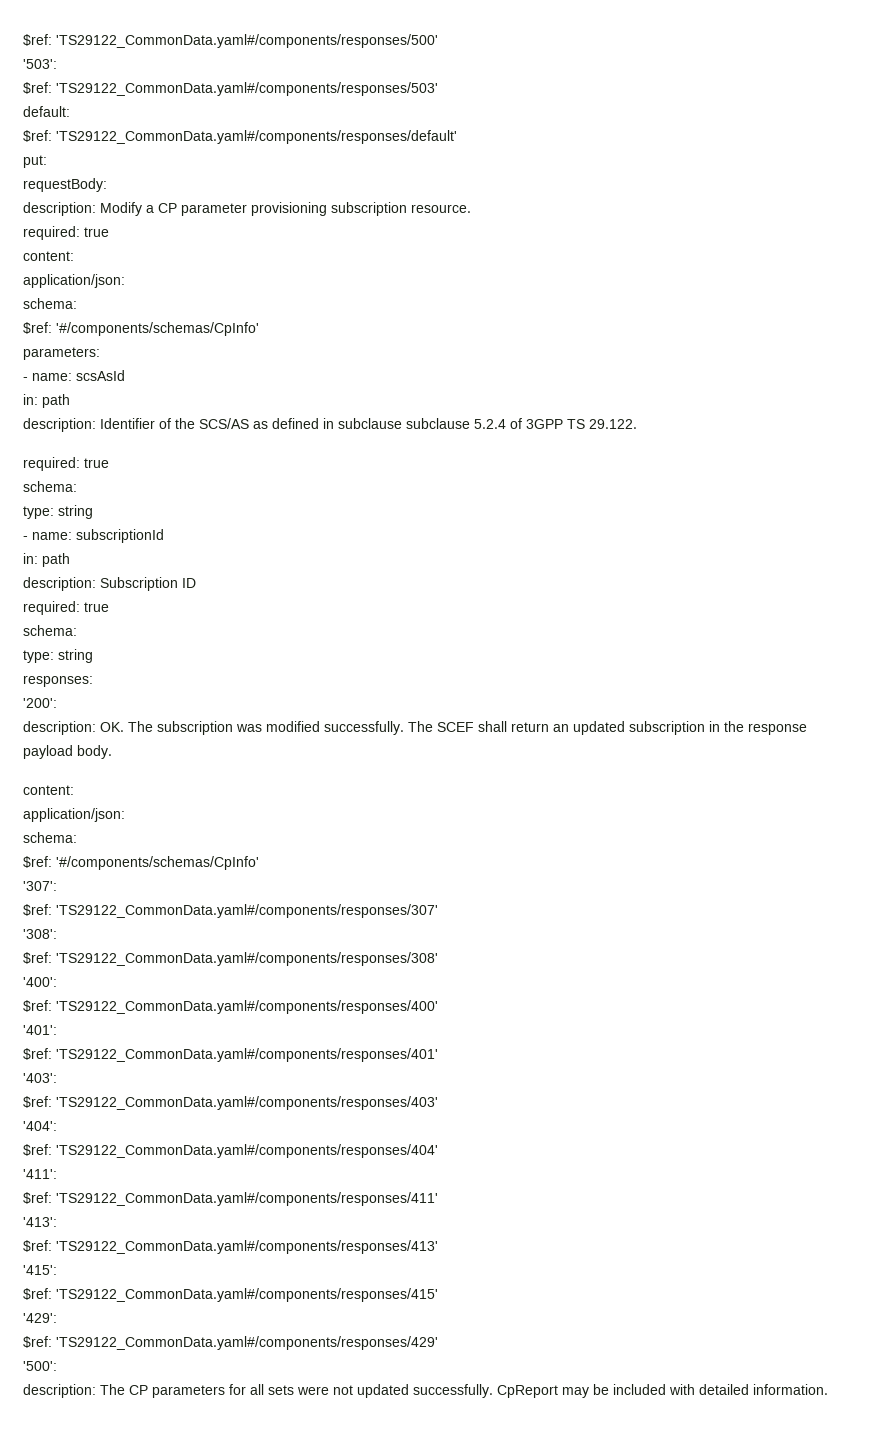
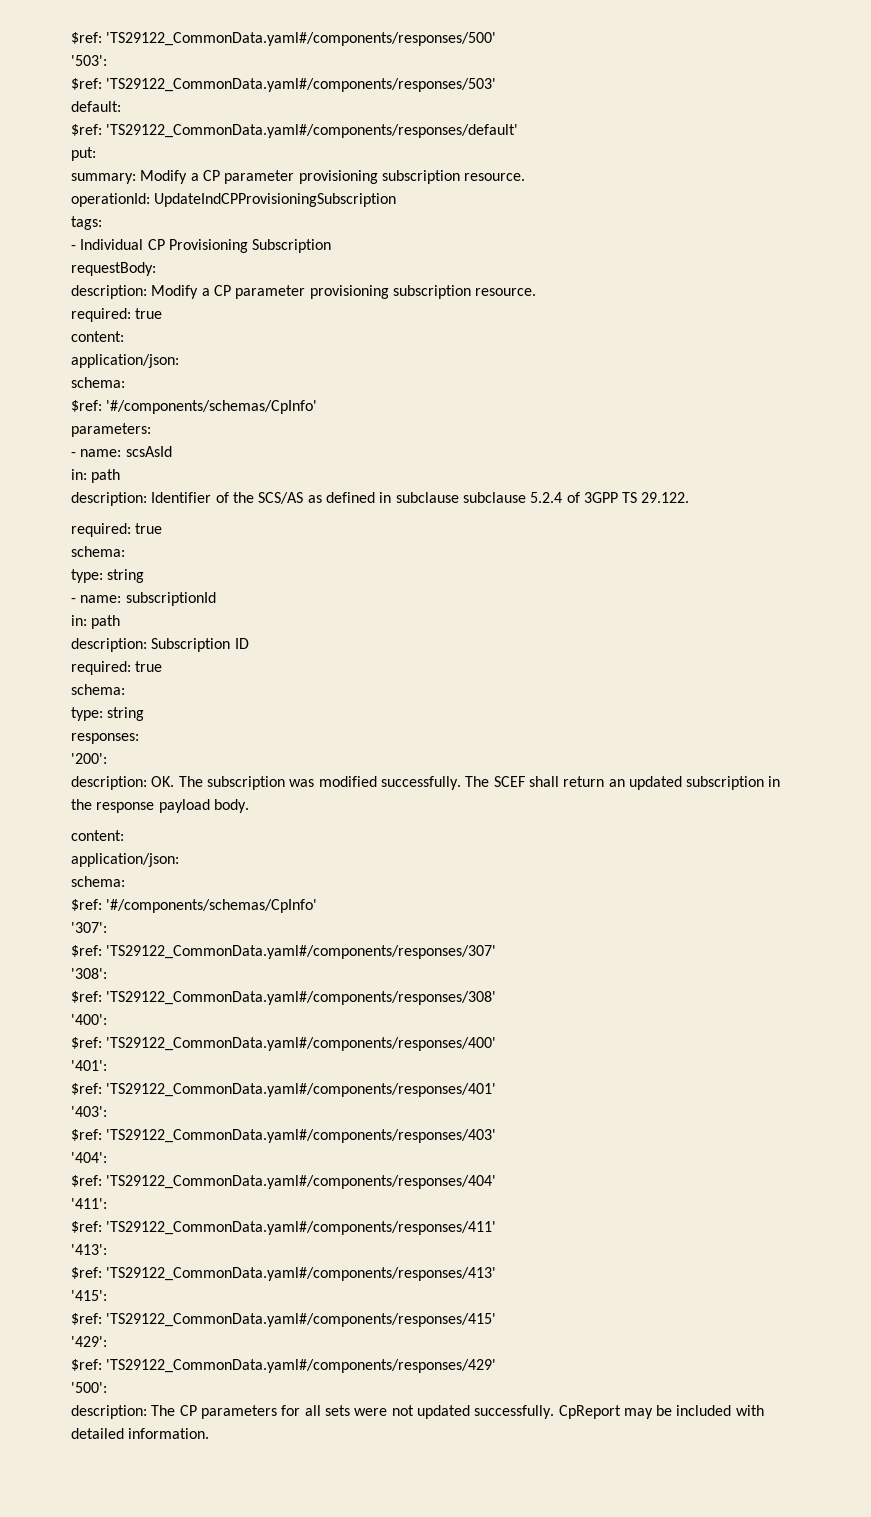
+ summary: Modify a CP parameter provisioning subscription resource.
+ operationId: UpdateIndCPProvisioningSubscription
+ tags:
+ - Individual CP Provisioning Subscription

